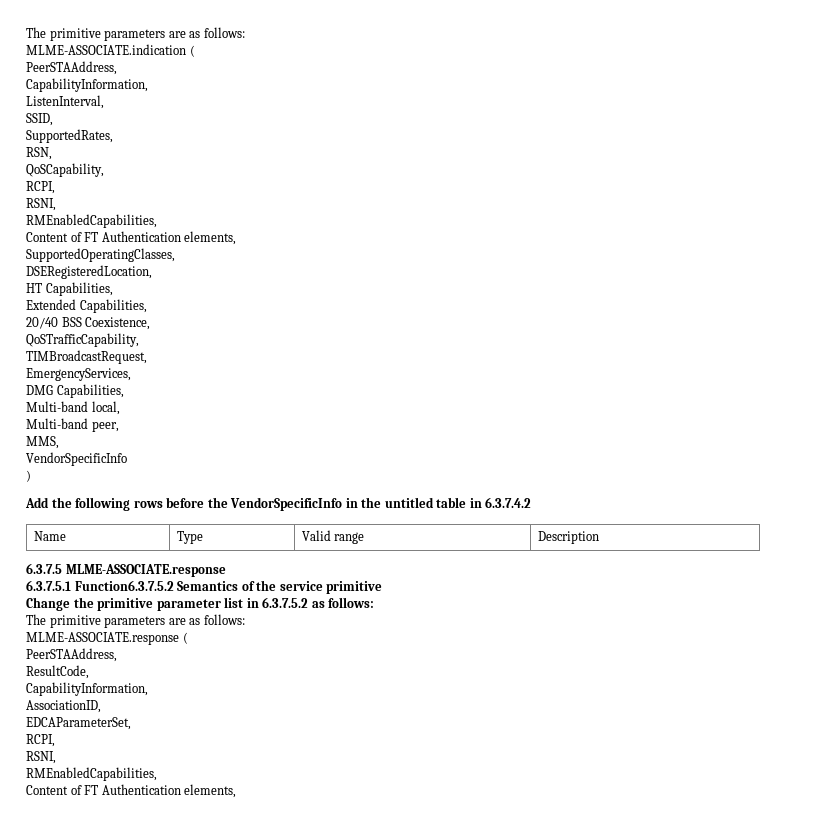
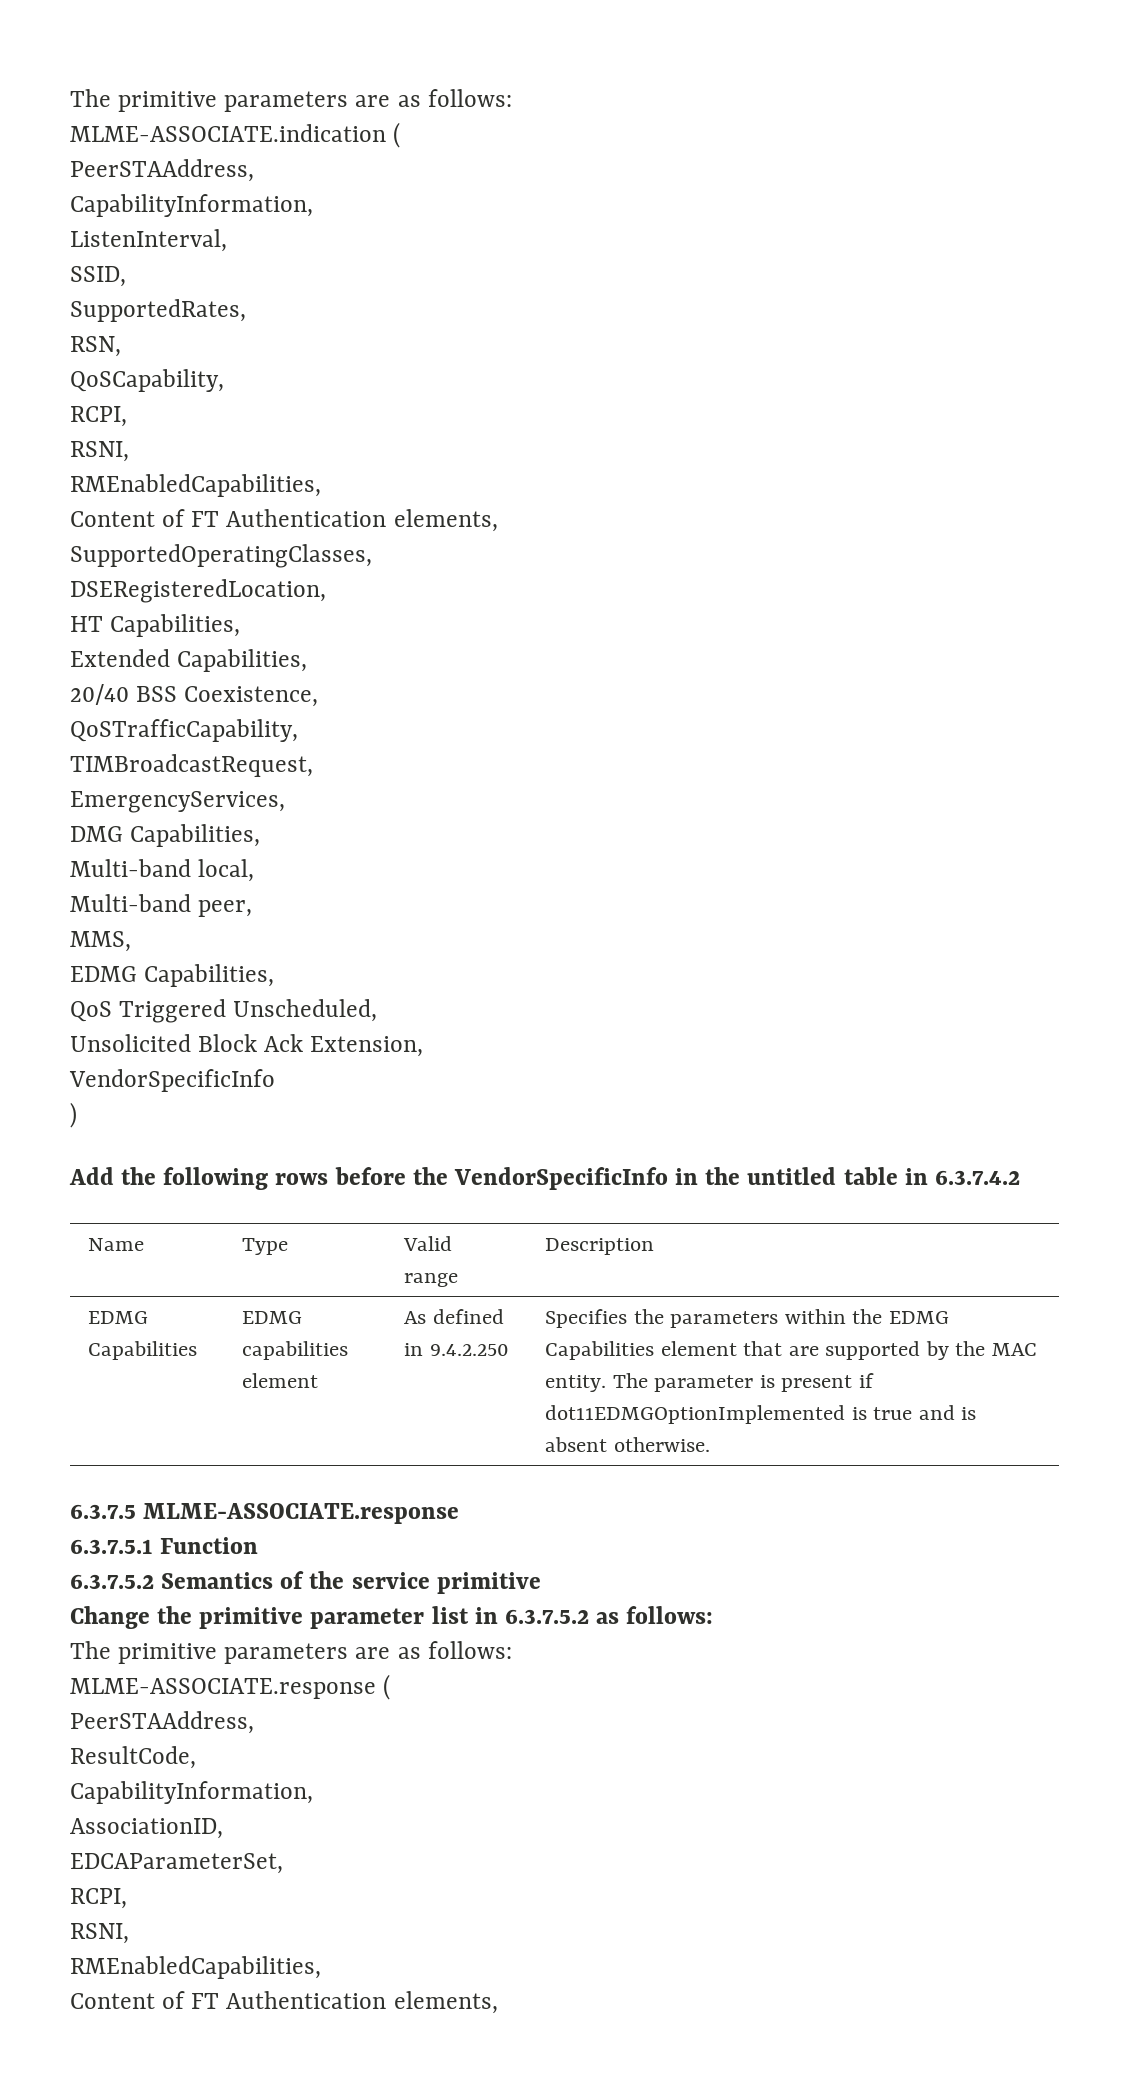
+ EDMG Capabilities,
+ QoS Triggered Unscheduled,
+ Unsolicited Block Ack Extension,
+ EDMG Capabilities | EDMG capabilities element | As defined in 9.4.2.250 | Specifies the parameters within the EDMG Capabilities element that are supported by the MAC entity. The parameter is present if dot11EDMGOptionImplemented is true and is absent otherwise.
- 6.3.7.5.1 Function6.3.7.5.2 Semantics of the service primitive
+ 6.3.7.5.1 Function
+ 6.3.7.5.2 Semantics of the service primitive

